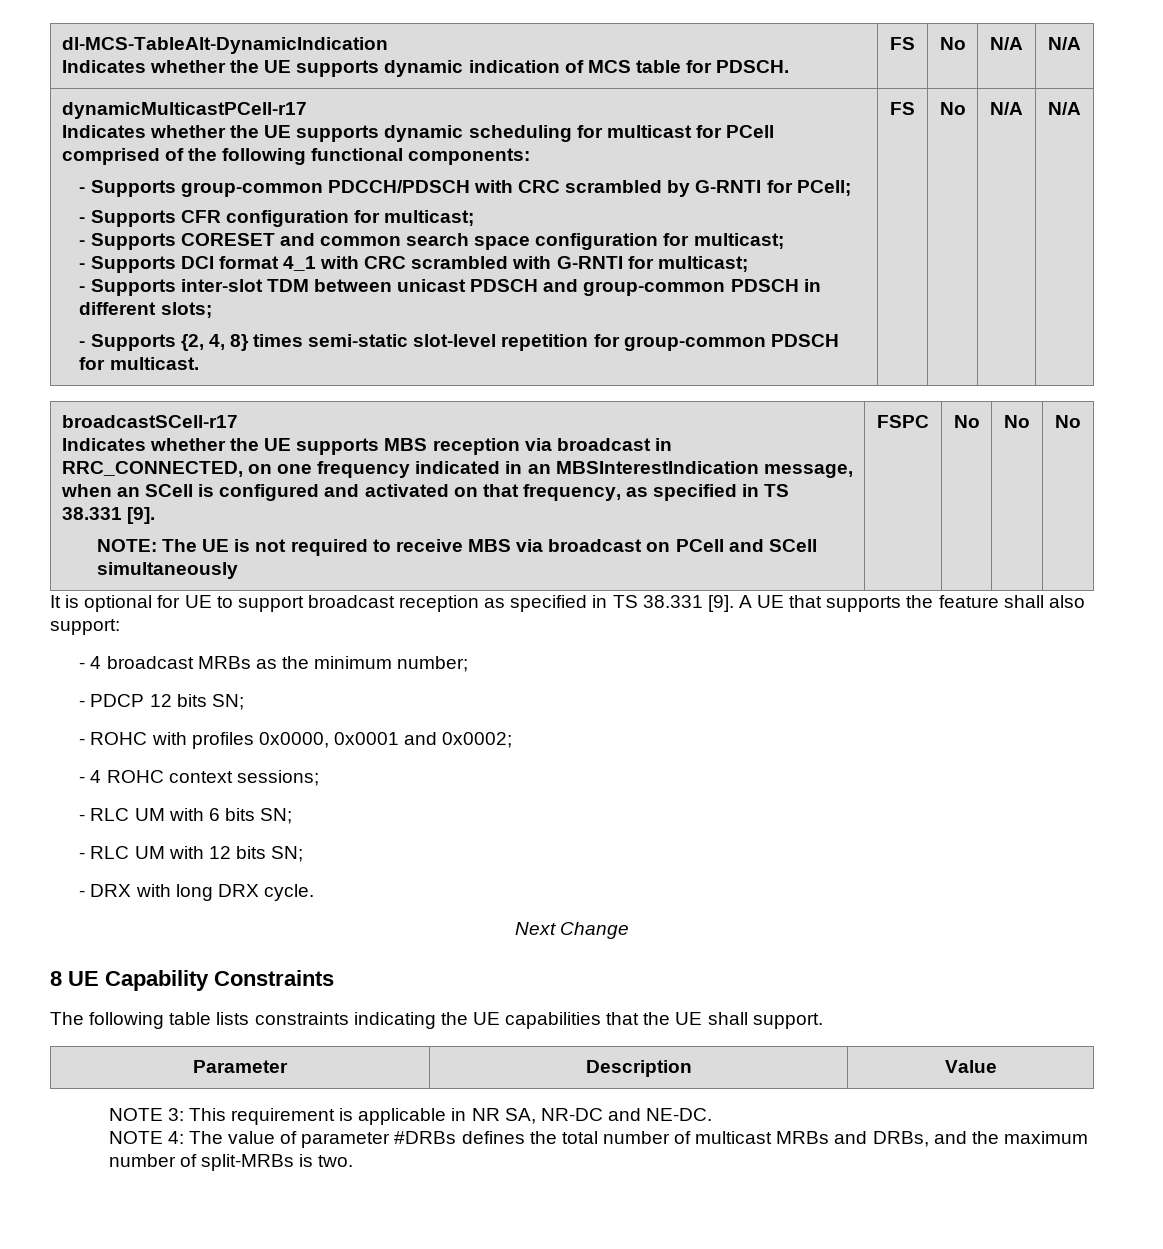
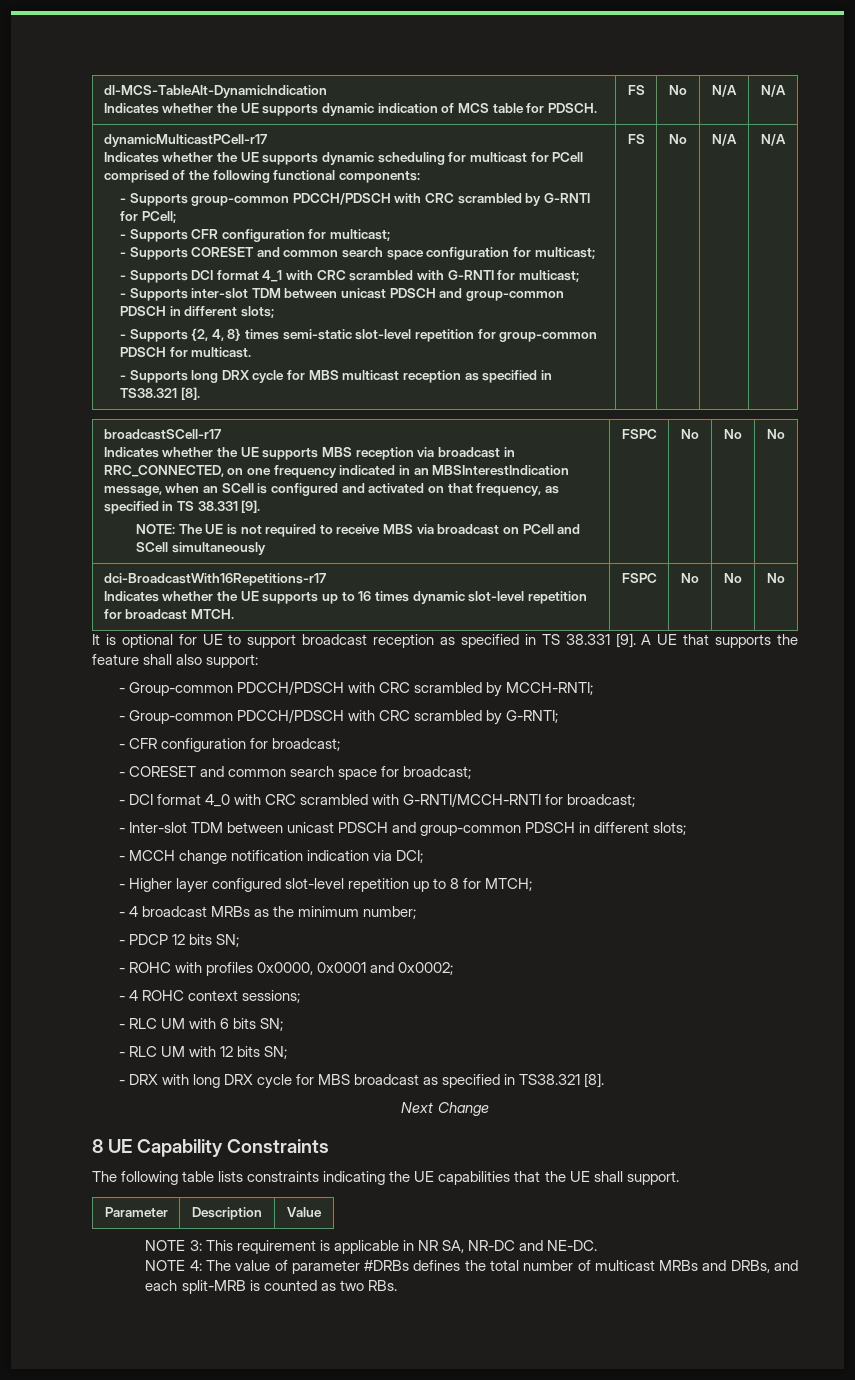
+ - Supports long DRX cycle for MBS multicast reception as specified in TS38.321 [8].
+ dci-BroadcastWith16Repetitions-r17
+ Indicates whether the UE supports up to 16 times dynamic slot-level repetition for broadcast MTCH. | FSPC | No | No | No
+ - Group-common PDCCH/PDSCH with CRC scrambled by MCCH-RNTI;
+ - Group-common PDCCH/PDSCH with CRC scrambled by G-RNTI;
+ - CFR configuration for broadcast;
+ - CORESET and common search space for broadcast;
+ - DCI format 4_0 with CRC scrambled with G-RNTI/MCCH-RNTI for broadcast;
+ - Inter-slot TDM between unicast PDSCH and group-common PDSCH in different slots;
+ - MCCH change notification indication via DCI;
+ - Higher layer configured slot-level repetition up to 8 for MTCH;
- - DRX with long DRX cycle.
+ - DRX with long DRX cycle for MBS broadcast as specified in TS38.321 [8].
- NOTE 4: The value of parameter #DRBs defines the total number of multicast MRBs and DRBs, and the maximum number of split-MRBs is two.
+ NOTE 4: The value of parameter #DRBs defines the total number of multicast MRBs and DRBs, and each split-MRB is counted as two RBs.

